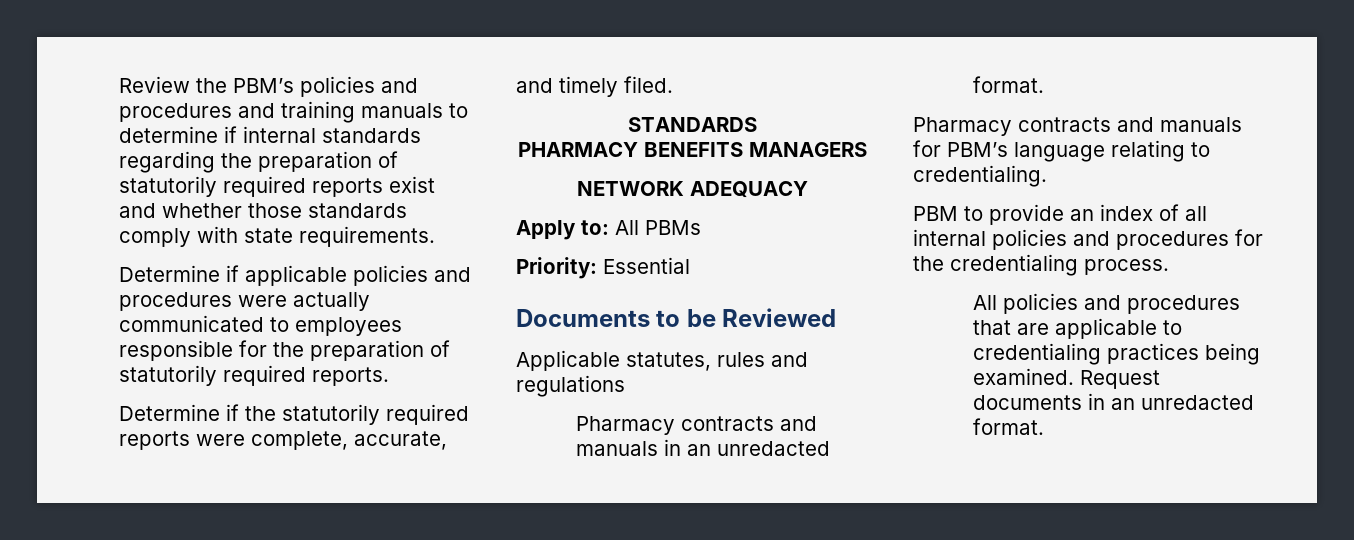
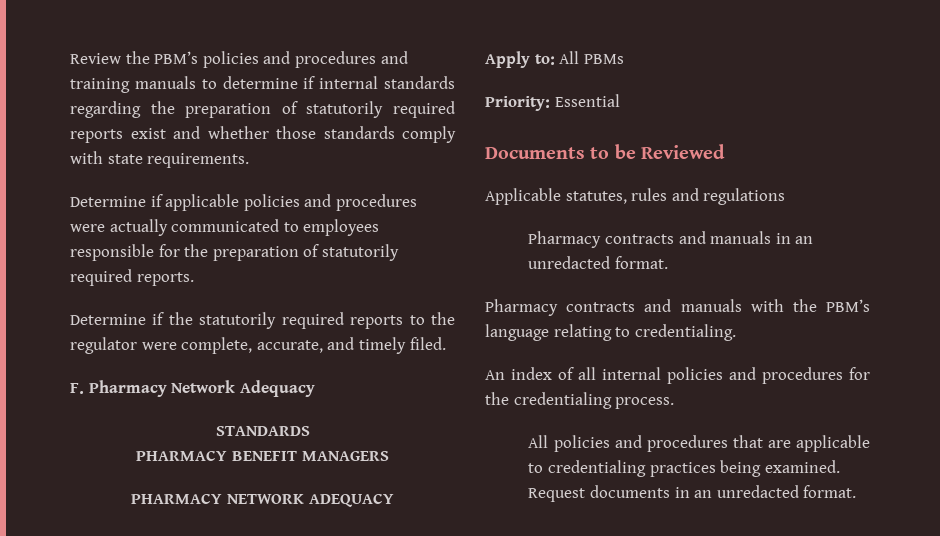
- Determine if the statutorily required reports were complete, accurate, and timely filed.
+ Determine if the statutorily required reports to the regulator were complete, accurate, and timely filed.
+ F. Pharmacy Network Adequacy
- PHARMACY BENEFITS MANAGERS
+ PHARMACY BENEFIT MANAGERS
- NETWORK ADEQUACY
+ PHARMACY NETWORK ADEQUACY
- Pharmacy contracts and manuals for PBM’s language relating to credentialing.
+ Pharmacy contracts and manuals with the PBM’s language relating to credentialing.
- PBM to provide an index of all internal policies and procedures for the credentialing process.
+ An index of all internal policies and procedures for the credentialing process.

